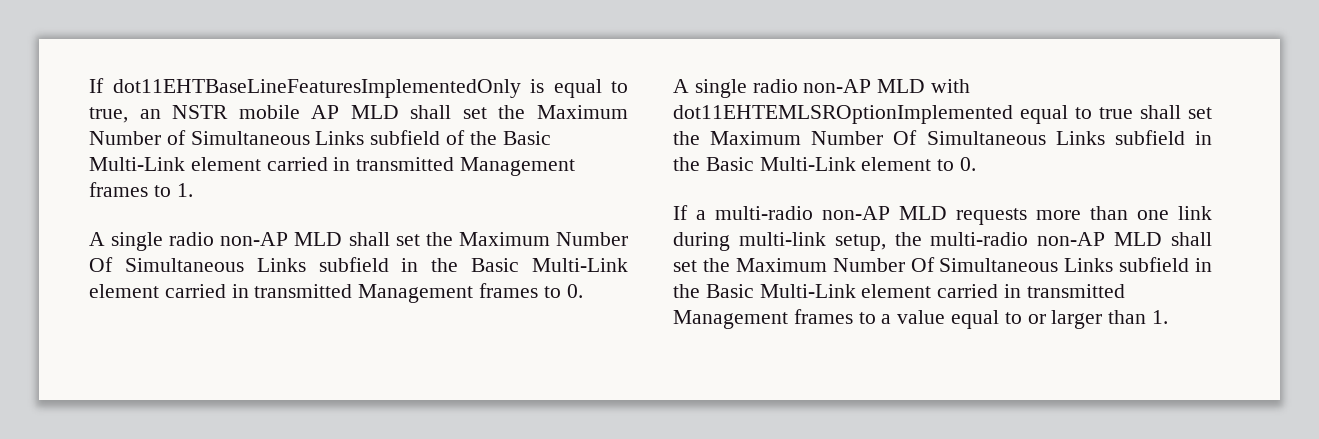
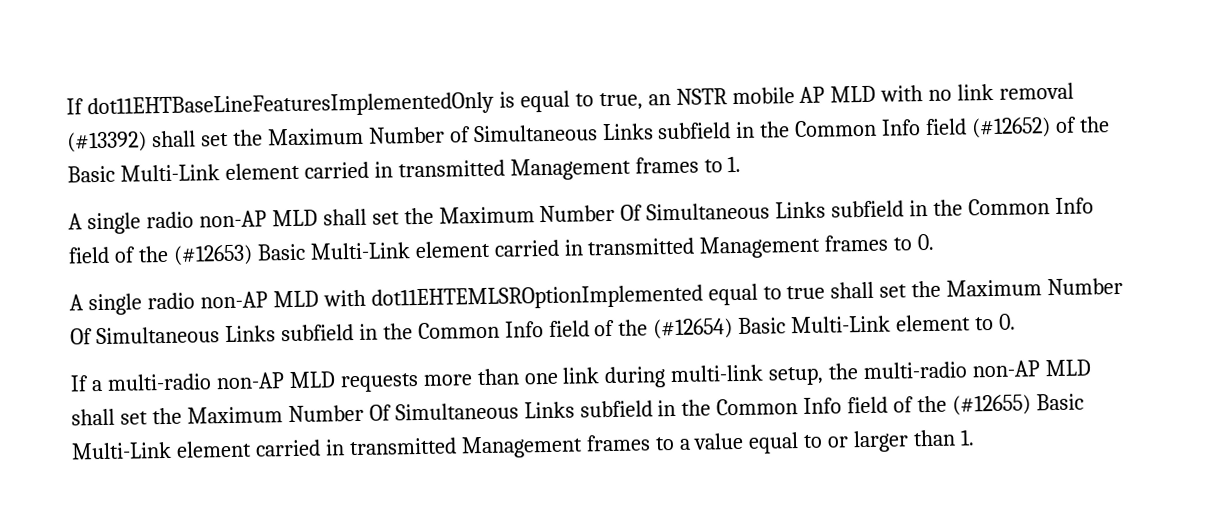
- If dot11EHTBaseLineFeaturesImplementedOnly is equal to true, an NSTR mobile AP MLD shall set the Maximum Number of Simultaneous Links subfield of the Basic Multi-Link element carried in transmitted Management frames to 1.
+ If dot11EHTBaseLineFeaturesImplementedOnly is equal to true, an NSTR mobile AP MLD with no link removal (#13392) shall set the Maximum Number of Simultaneous Links subfield in the Common Info field (#12652) of the Basic Multi-Link element carried in transmitted Management frames to 1.
- A single radio non-AP MLD shall set the Maximum Number Of Simultaneous Links subfield in the Basic Multi-Link element carried in transmitted Management frames to 0.
+ A single radio non-AP MLD shall set the Maximum Number Of Simultaneous Links subfield in the Common Info field of the (#12653) Basic Multi-Link element carried in transmitted Management frames to 0.
- A single radio non-AP MLD with dot11EHTEMLSROptionImplemented equal to true shall set the Maximum Number Of Simultaneous Links subfield in the Basic Multi-Link element to 0.
+ A single radio non-AP MLD with dot11EHTEMLSROptionImplemented equal to true shall set the Maximum Number Of Simultaneous Links subfield in the Common Info field of the (#12654) Basic Multi-Link element to 0.
- If a multi-radio non-AP MLD requests more than one link during multi-link setup, the multi-radio non-AP MLD shall set the Maximum Number Of Simultaneous Links subfield in the Basic Multi-Link element carried in transmitted Management frames to a value equal to or larger than 1.
+ If a multi-radio non-AP MLD requests more than one link during multi-link setup, the multi-radio non-AP MLD shall set the Maximum Number Of Simultaneous Links subfield in the Common Info field of the (#12655) Basic Multi-Link element carried in transmitted Management frames to a value equal to or larger than 1.

